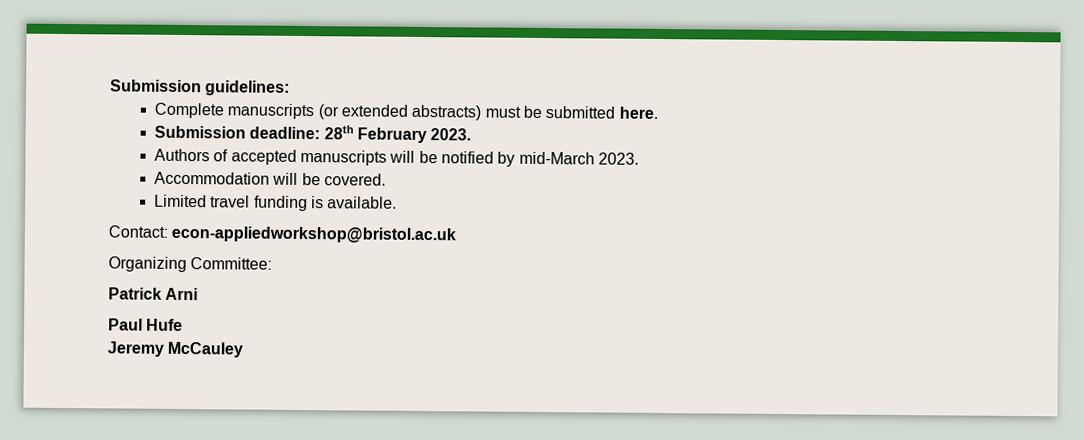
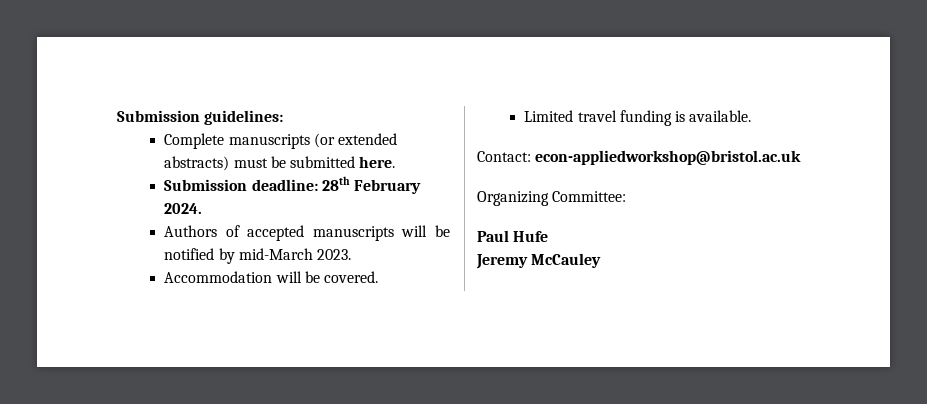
- Submission deadline: 28th February 2023.
+ Submission deadline: 28th February 2024.
- Patrick Arni

